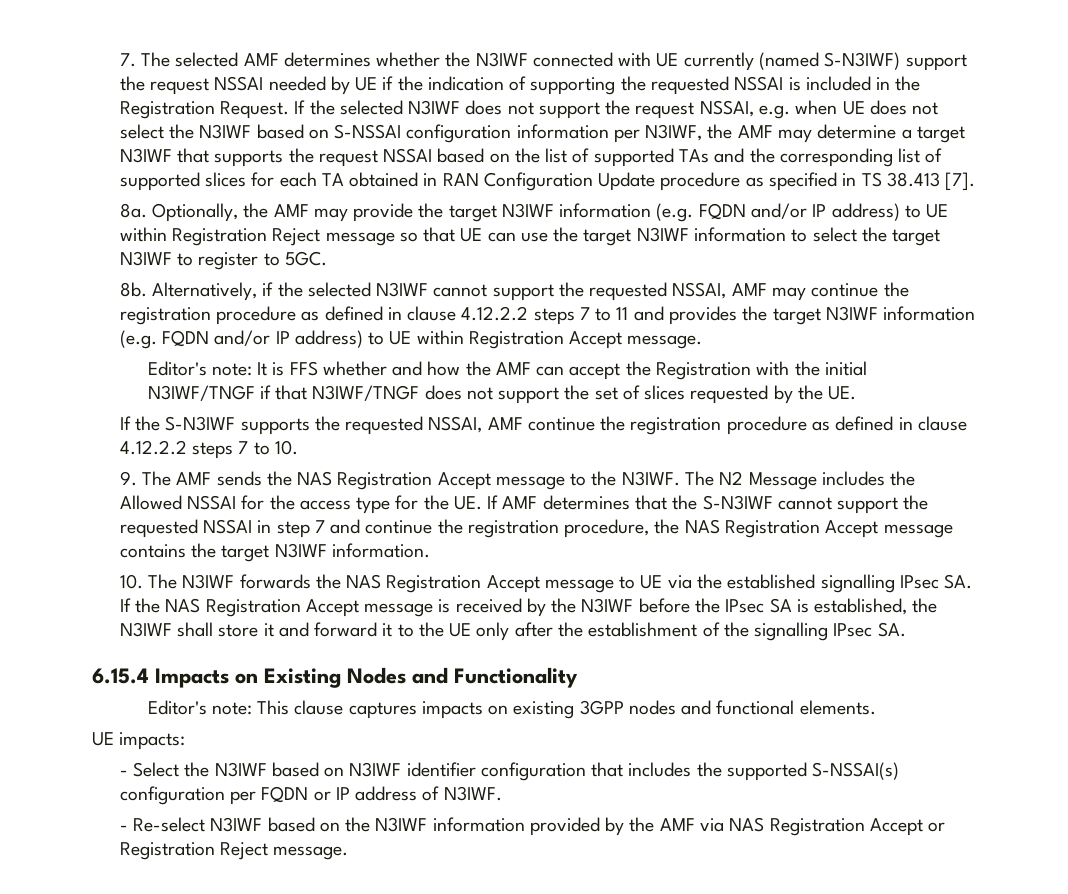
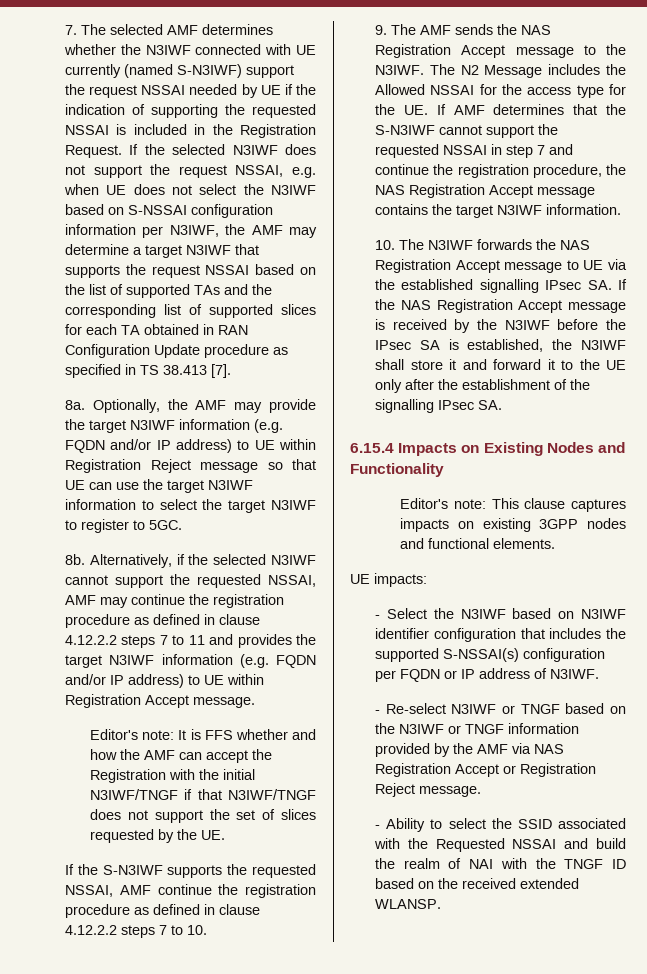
- - Re-select N3IWF based on the N3IWF information provided by the AMF via NAS Registration Accept or Registration Reject message.
+ - Re-select N3IWF or TNGF based on the N3IWF or TNGF information provided by the AMF via NAS Registration Accept or Registration Reject message.
+ - Ability to select the SSID associated with the Requested NSSAI and build the realm of NAI with the TNGF ID based on the received extended WLANSP.

